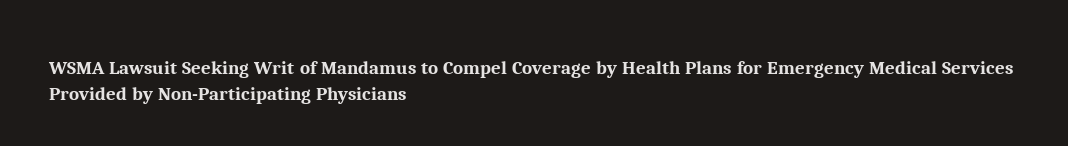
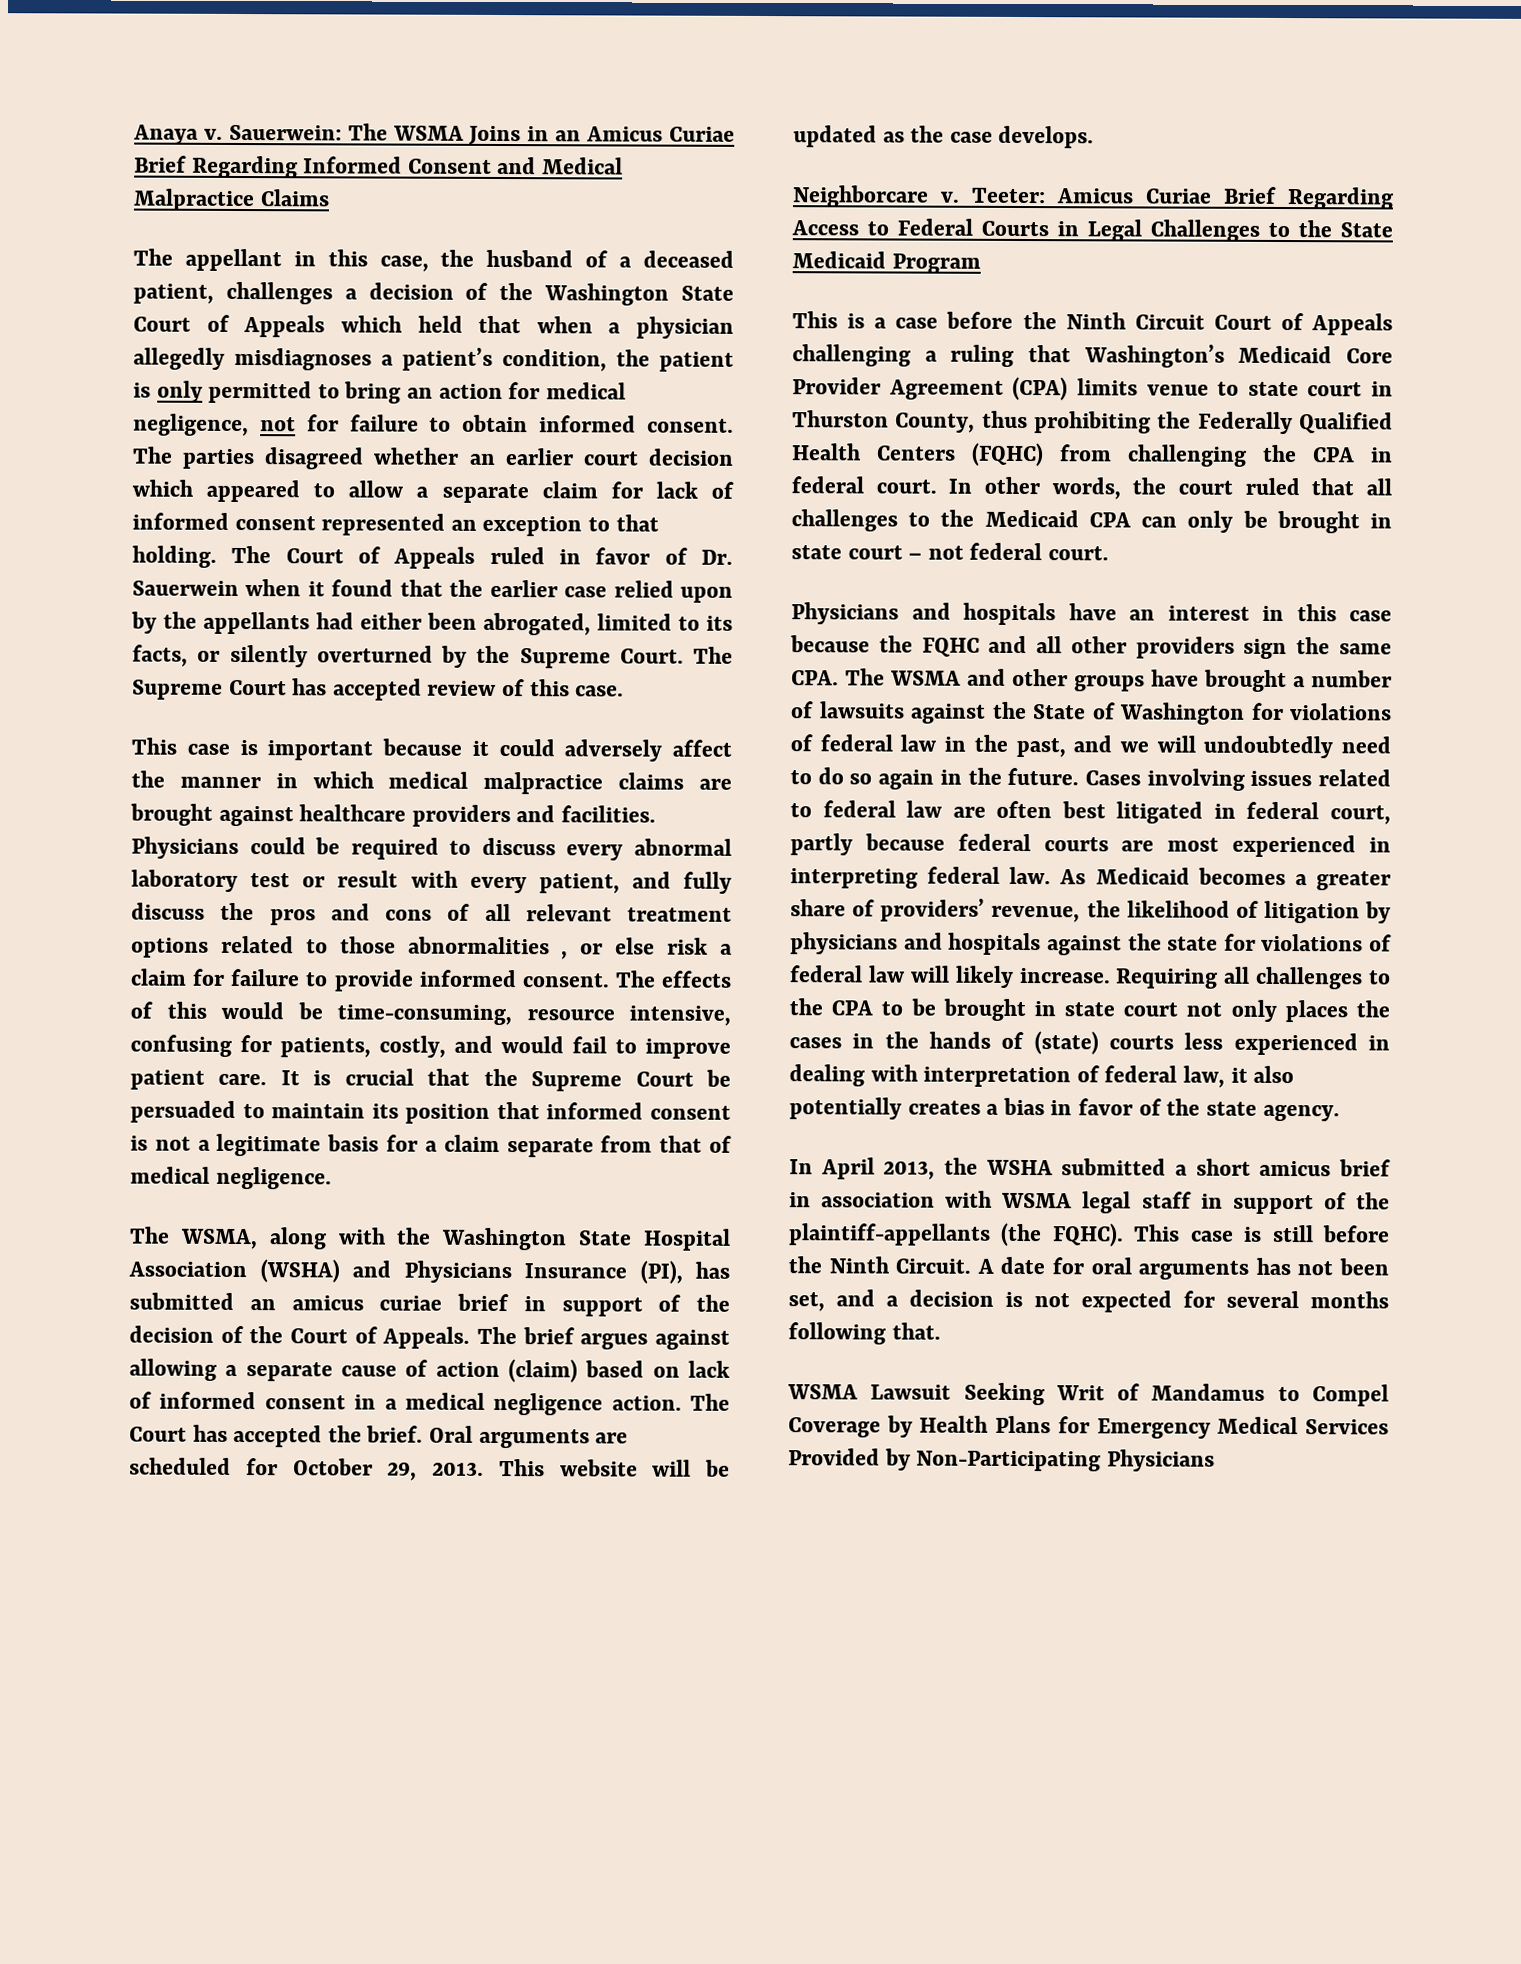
+ Anaya v. Sauerwein: The WSMA Joins in an Amicus Curiae Brief Regarding Informed Consent and Medical Malpractice Claims
+ The appellant in this case, the husband of a deceased patient, challenges a decision of the Washington State Court of Appeals which held that when a physician allegedly misdiagnoses a patient’s condition, the patient is only permitted to bring an action for medical negligence, not for failure to obtain informed consent. The parties disagreed whether an earlier court decision which appeared to allow a separate claim for lack of informed consent represented an exception to that holding. The Court of Appeals ruled in favor of Dr. Sauerwein when it found that the earlier case relied upon by the appellants had either been abrogated, limited to its facts, or silently overturned by the Supreme Court. The Supreme Court has accepted review of this case.
+ This case is important because it could adversely affect the manner in which medical malpractice claims are brought against healthcare providers and facilities. Physicians could be required to discuss every abnormal laboratory test or result with every patient, and fully discuss the pros and cons of all relevant treatment options related to those abnormalities , or else risk a claim for failure to provide informed consent. The effects of this would be time-consuming, resource intensive, confusing for patients, costly, and would fail to improve patient care. It is crucial that the Supreme Court be persuaded to maintain its position that informed consent is not a legitimate basis for a claim separate from that of medical negligence.
+ The WSMA, along with the Washington State Hospital Association (WSHA) and Physicians Insurance (PI), has submitted an amicus curiae brief in support of the decision of the Court of Appeals. The brief argues against allowing a separate cause of action (claim) based on lack of informed consent in a medical negligence action. The Court has accepted the brief. Oral arguments are scheduled for October 29, 2013. This website will be updated as the case develops.
+ Neighborcare v. Teeter: Amicus Curiae Brief Regarding Access to Federal Courts in Legal Challenges to the State Medicaid Program
+ This is a case before the Ninth Circuit Court of Appeals challenging a ruling that Washington’s Medicaid Core Provider Agreement (CPA) limits venue to state court in Thurston County, thus prohibiting the Federally Qualified Health Centers (FQHC) from challenging the CPA in federal court. In other words, the court ruled that all challenges to the Medicaid CPA can only be brought in state court – not federal court.
+ Physicians and hospitals have an interest in this case because the FQHC and all other providers sign the same CPA. The WSMA and other groups have brought a number of lawsuits against the State of Washington for violations of federal law in the past, and we will undoubtedly need to do so again in the future. Cases involving issues related to federal law are often best litigated in federal court, partly because federal courts are most experienced in interpreting federal law. As Medicaid becomes a greater share of providers’ revenue, the likelihood of litigation by physicians and hospitals against the state for violations of federal law will likely increase. Requiring all challenges to the CPA to be brought in state court not only places the cases in the hands of (state) courts less experienced in dealing with interpretation of federal law, it also potentially creates a bias in favor of the state agency.
+ In April 2013, the WSHA submitted a short amicus brief in association with WSMA legal staff in support of the plaintiff-appellants (the FQHC). This case is still before the Ninth Circuit. A date for oral arguments has not been set, and a decision is not expected for several months following that.

